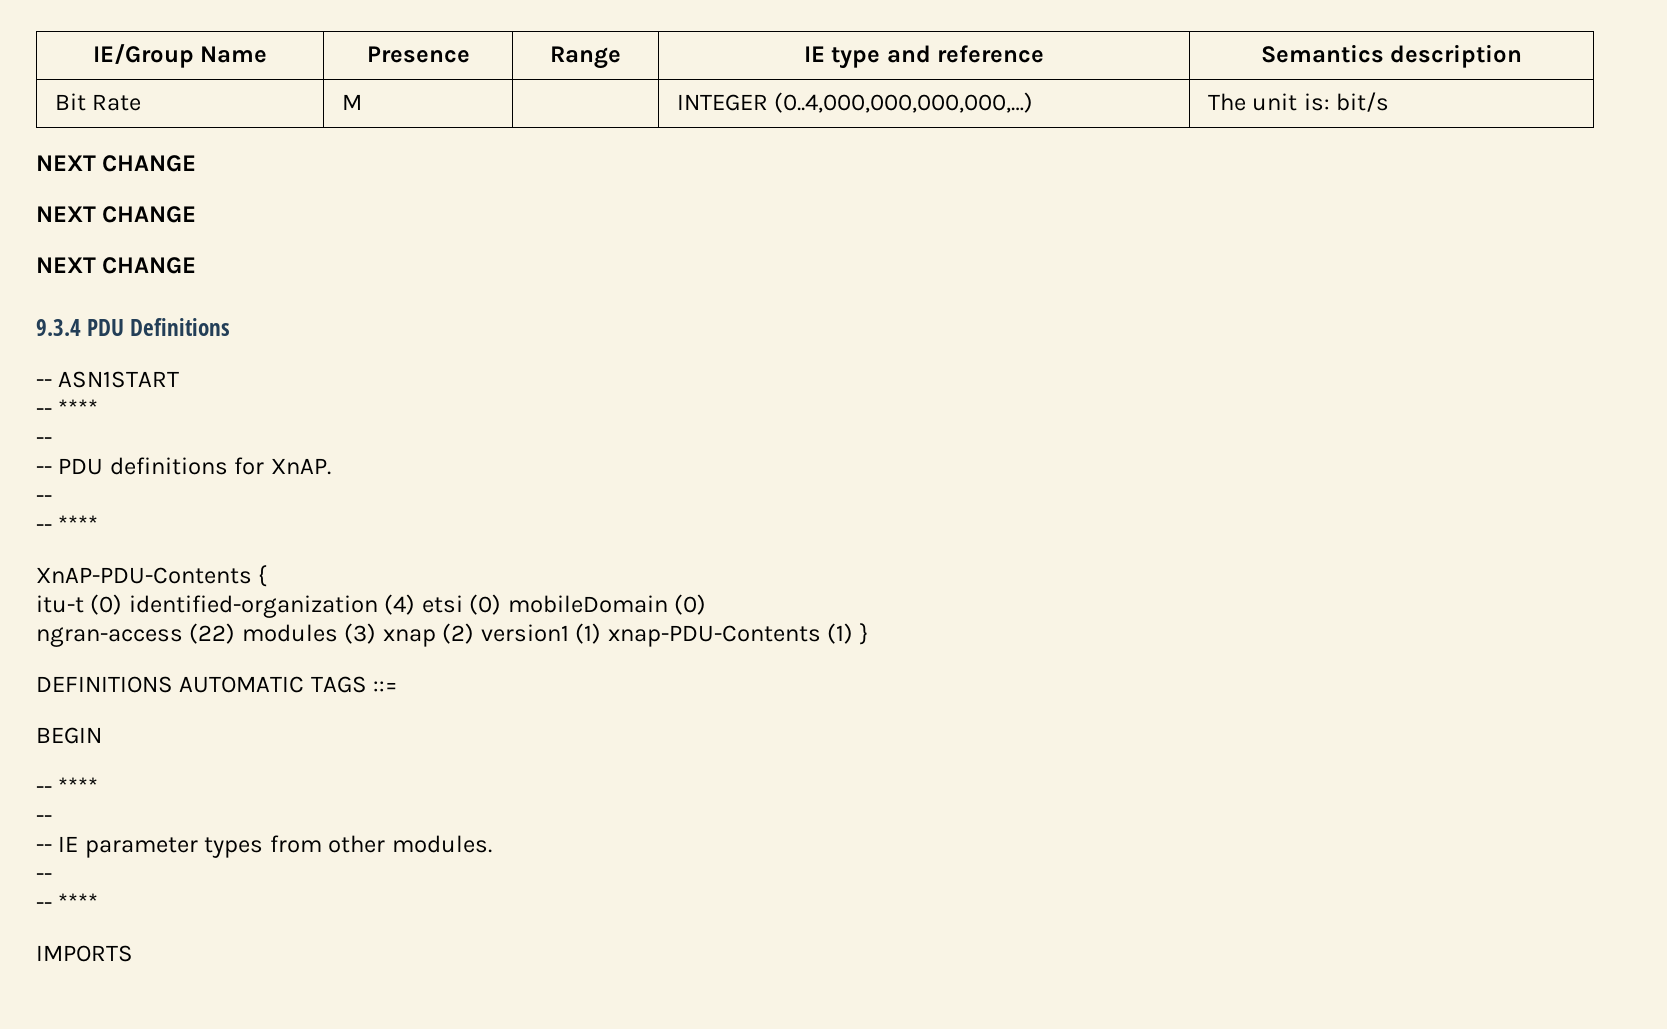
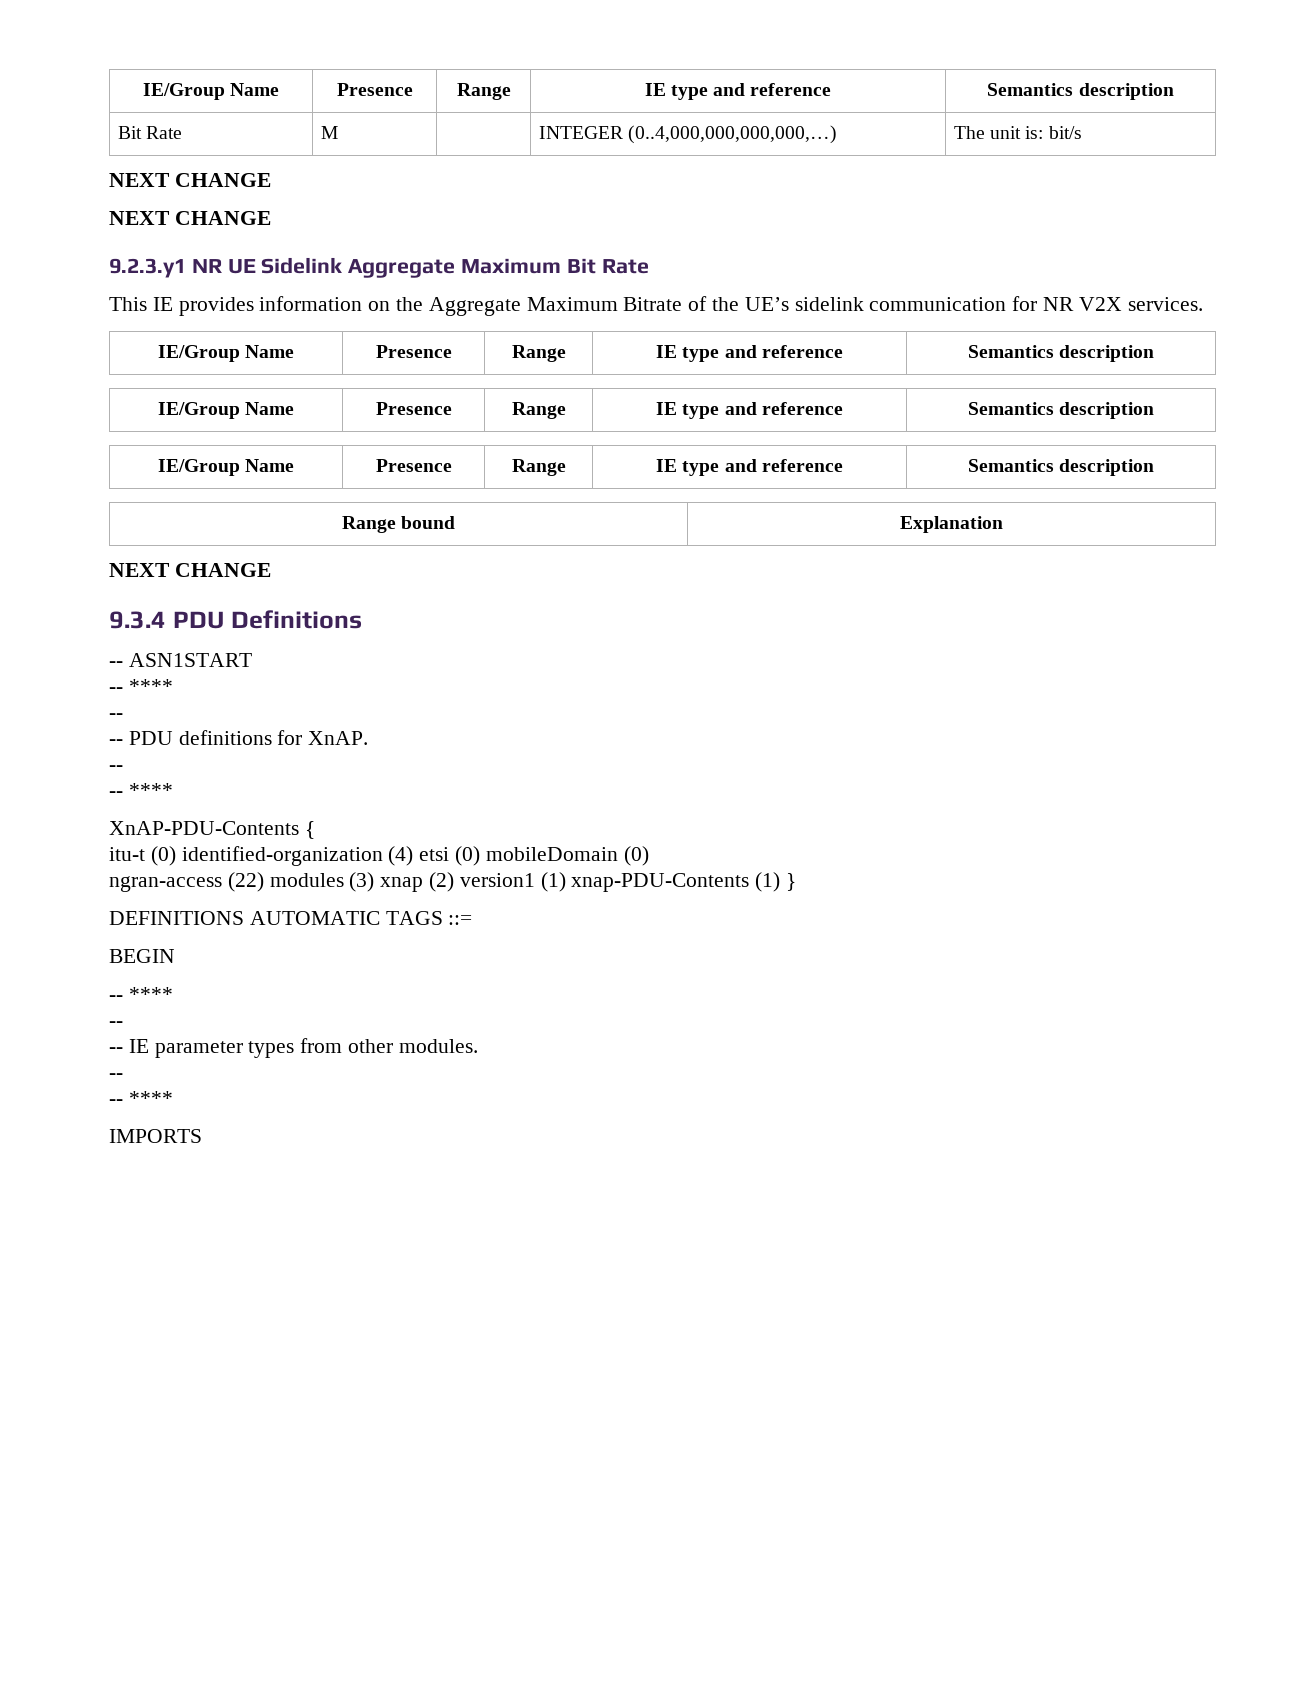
+ 9.2.3.y1 NR UE Sidelink Aggregate Maximum Bit Rate
+ This IE provides information on the Aggregate Maximum Bitrate of the UE’s sidelink communication for NR V2X services.
+ IE/Group Name | Presence | Range | IE type and reference | Semantics description
+ IE/Group Name | Presence | Range | IE type and reference | Semantics description
+ IE/Group Name | Presence | Range | IE type and reference | Semantics description
+ Range bound | Explanation

